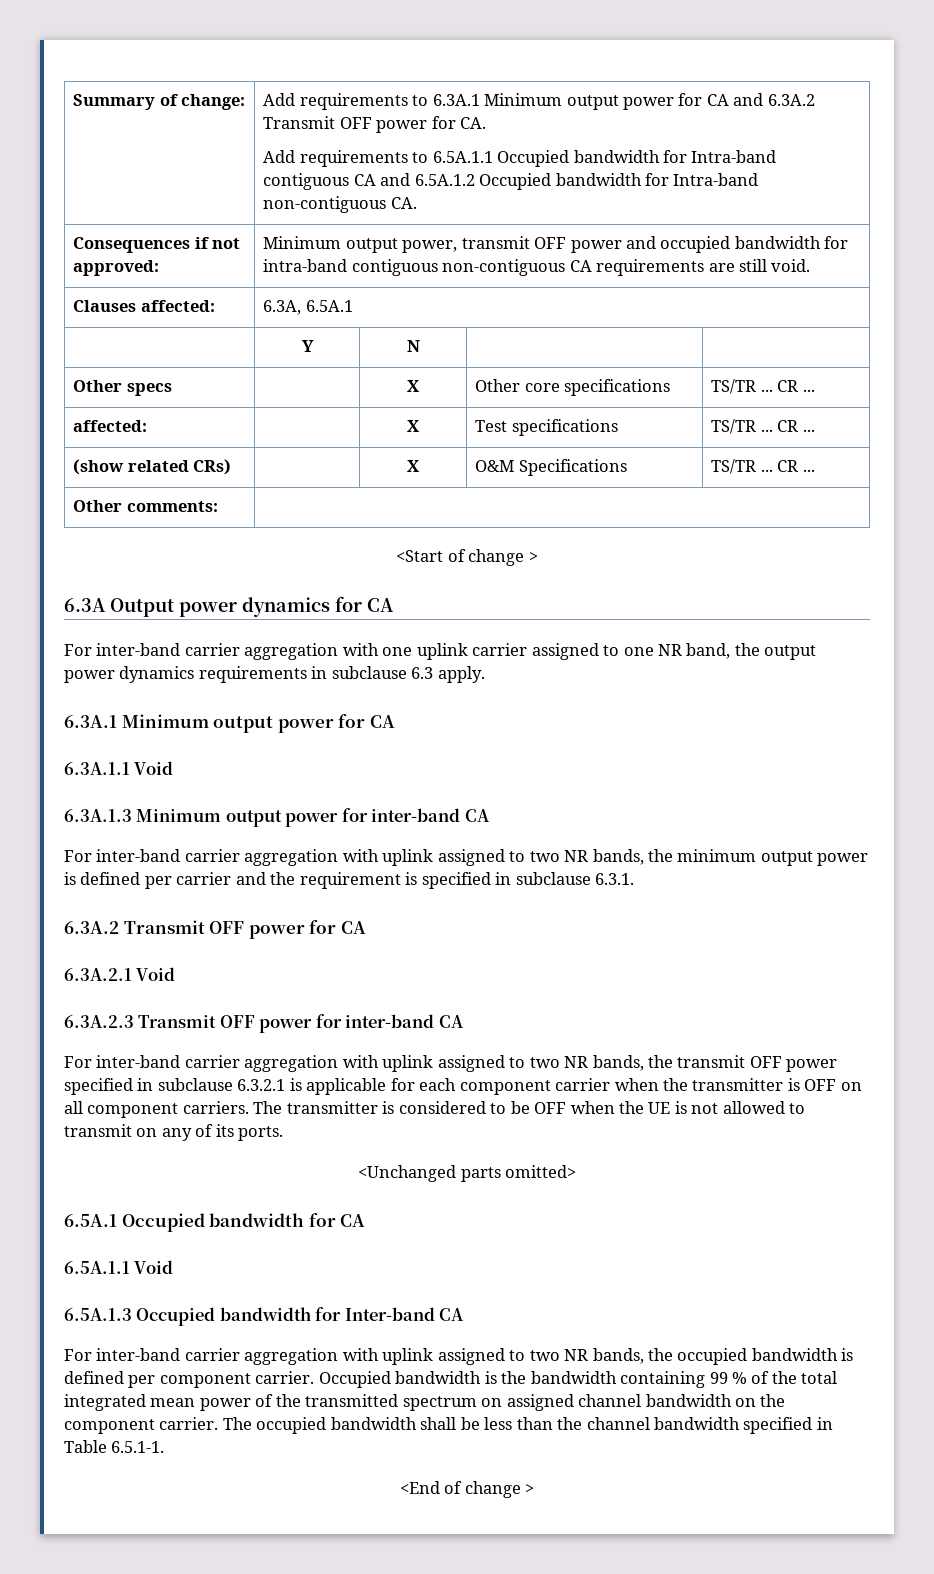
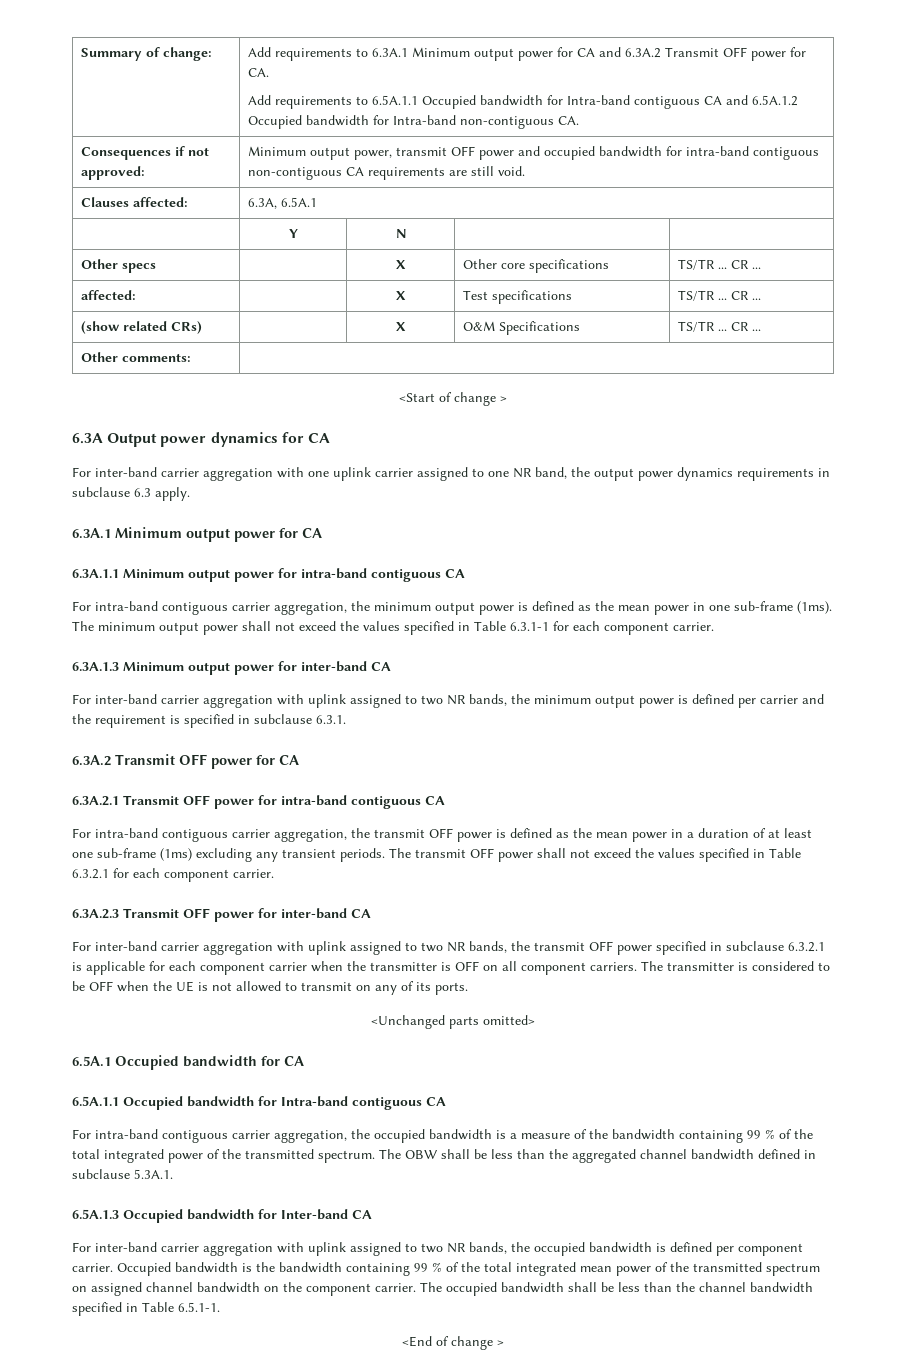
- 6.3A.1.1 Void
+ 6.3A.1.1 Minimum output power for intra-band contiguous CA
+ For intra-band contiguous carrier aggregation, the minimum output power is defined as the mean power in one sub-frame (1ms). The minimum output power shall not exceed the values specified in Table 6.3.1-1 for each component carrier.
- 6.3A.2.1 Void
+ 6.3A.2.1 Transmit OFF power for intra-band contiguous CA
+ For intra-band contiguous carrier aggregation, the transmit OFF power is defined as the mean power in a duration of at least one sub-frame (1ms) excluding any transient periods. The transmit OFF power shall not exceed the values specified in Table 6.3.2.1 for each component carrier.
  6.5A.1 Occupied bandwidth for CA
- 6.5A.1.1 Void
+ 6.5A.1.1 Occupied bandwidth for Intra-band contiguous CA
+ For intra-band contiguous carrier aggregation, the occupied bandwidth is a measure of the bandwidth containing 99 % of the total integrated power of the transmitted spectrum. The OBW shall be less than the aggregated channel bandwidth defined in subclause 5.3A.1.

